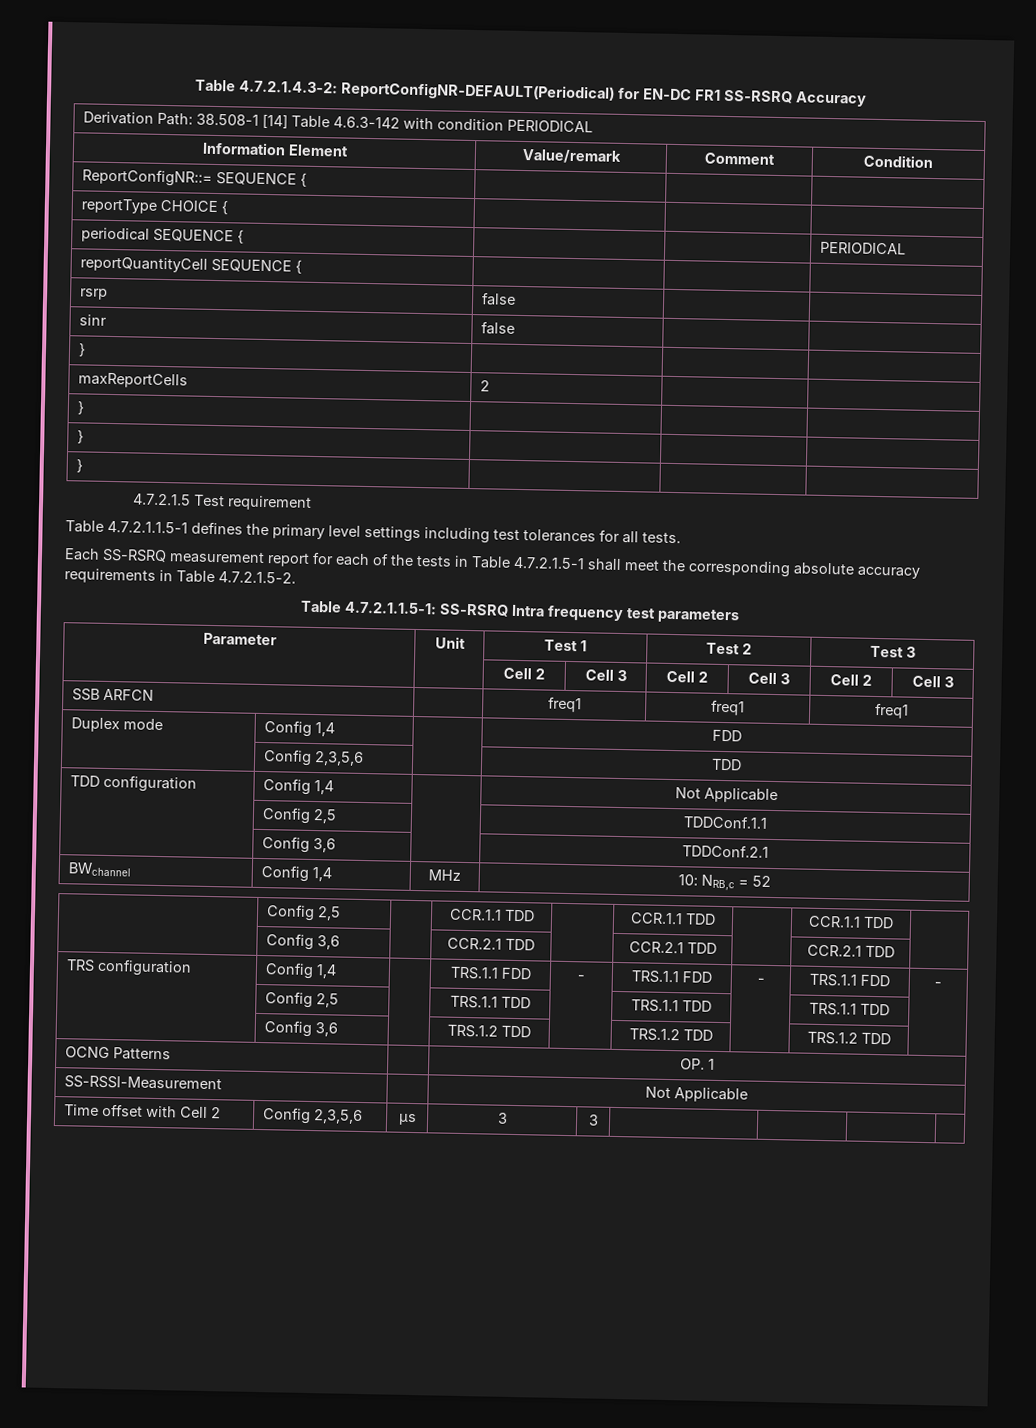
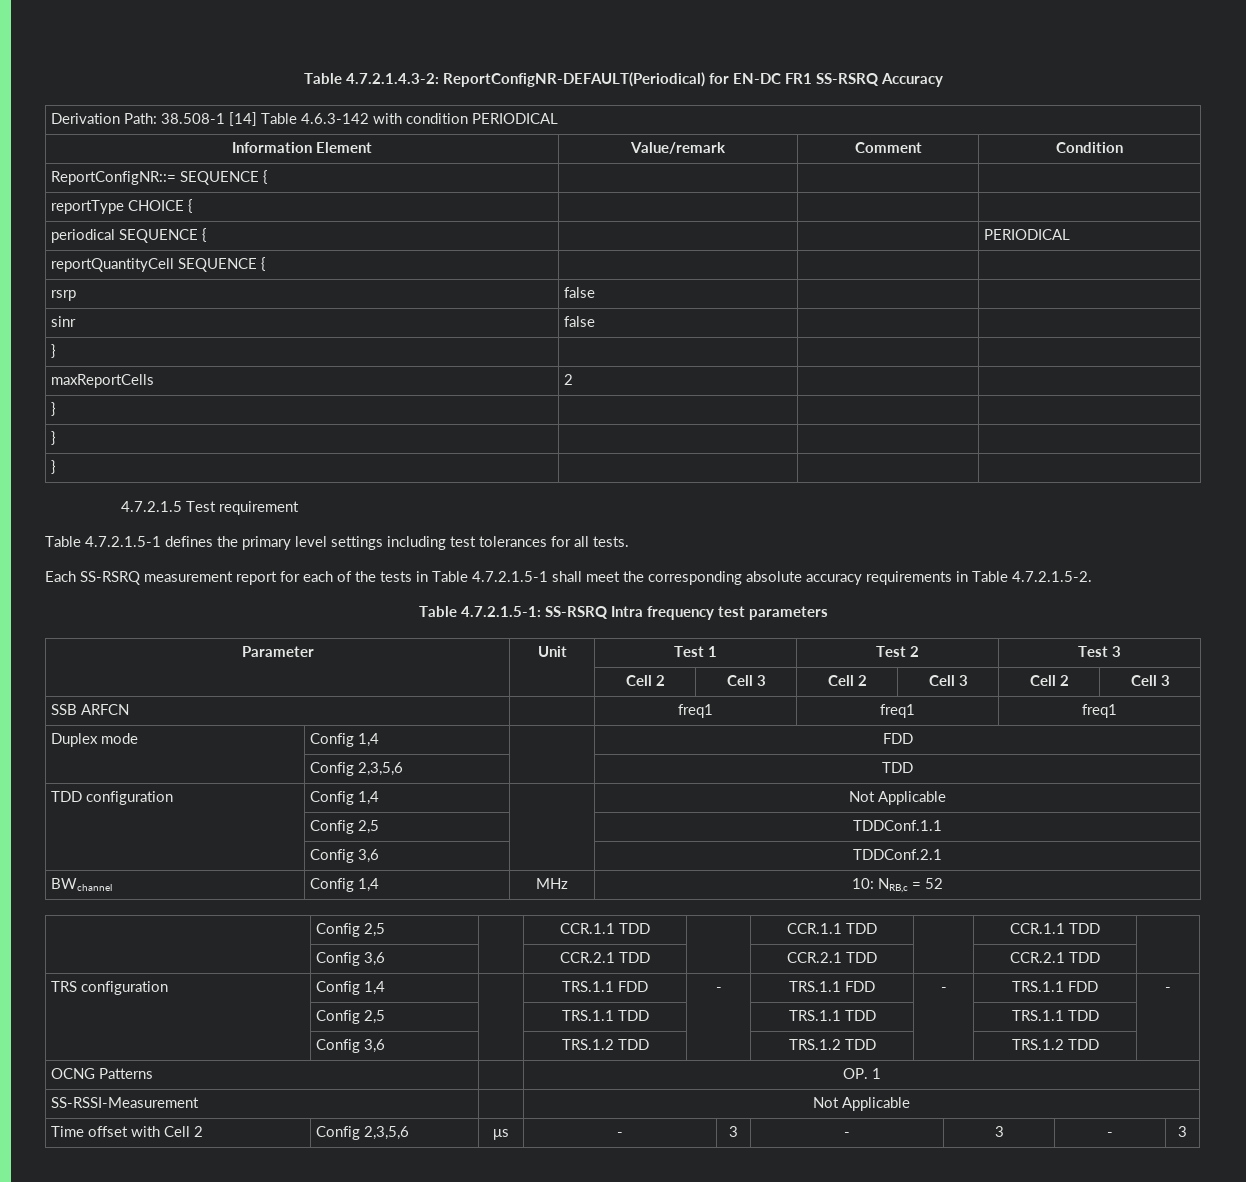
- Table 4.7.2.1.1.5-1 defines the primary level settings including test tolerances for all tests.
+ Table 4.7.2.1.5-1 defines the primary level settings including test tolerances for all tests.
- Table 4.7.2.1.1.5-1: SS-RSRQ Intra frequency test parameters
+ Table 4.7.2.1.5-1: SS-RSRQ Intra frequency test parameters
- Time offset with Cell 2 | Config 2,3,5,6 | μs | 3 | 3 | | | |
+ Time offset with Cell 2 | Config 2,3,5,6 | μs | - | 3 | - | 3 | - | 3

